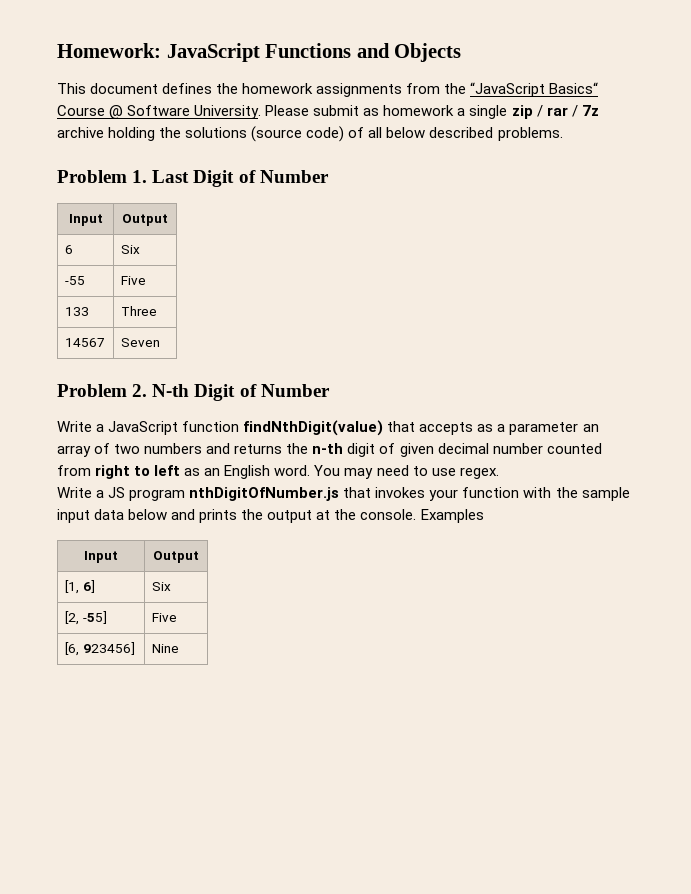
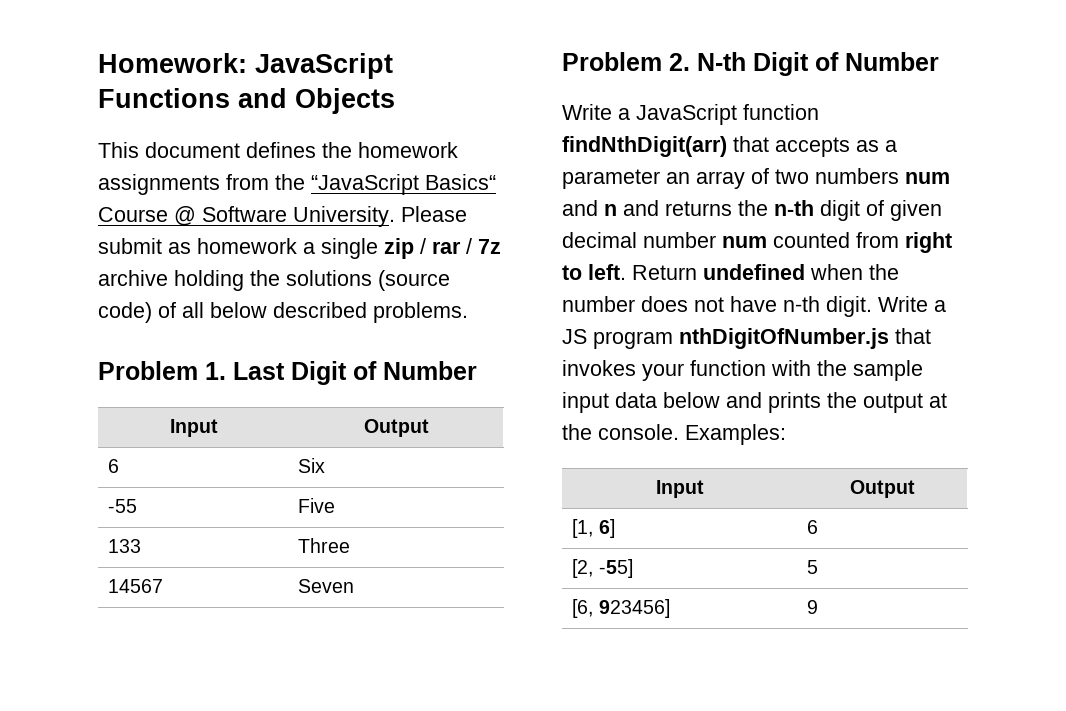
- Write a JavaScript function findNthDigit(value) that accepts as a parameter an array of two numbers and returns the n-th digit of given decimal number counted from right to left as an English word. You may need to use regex.
- Write a JS program nthDigitOfNumber.js that invokes your function with the sample input data below and prints the output at the console.
+ Write a JavaScript function findNthDigit(arr) that accepts as a parameter an array of two numbers num and n and returns the n-th digit of given decimal number num counted from right to left. Return undefined when the number does not have n-th digit. Write a JS program nthDigitOfNumber.js that invokes your function with the sample input data below and prints the output at the console.
- Examples
+ Examples:
- [1, 6] | Six
+ [1, 6] | 6
- [2, -55] | Five
+ [2, -55] | 5
- [6, 923456] | Nine
+ [6, 923456] | 9

